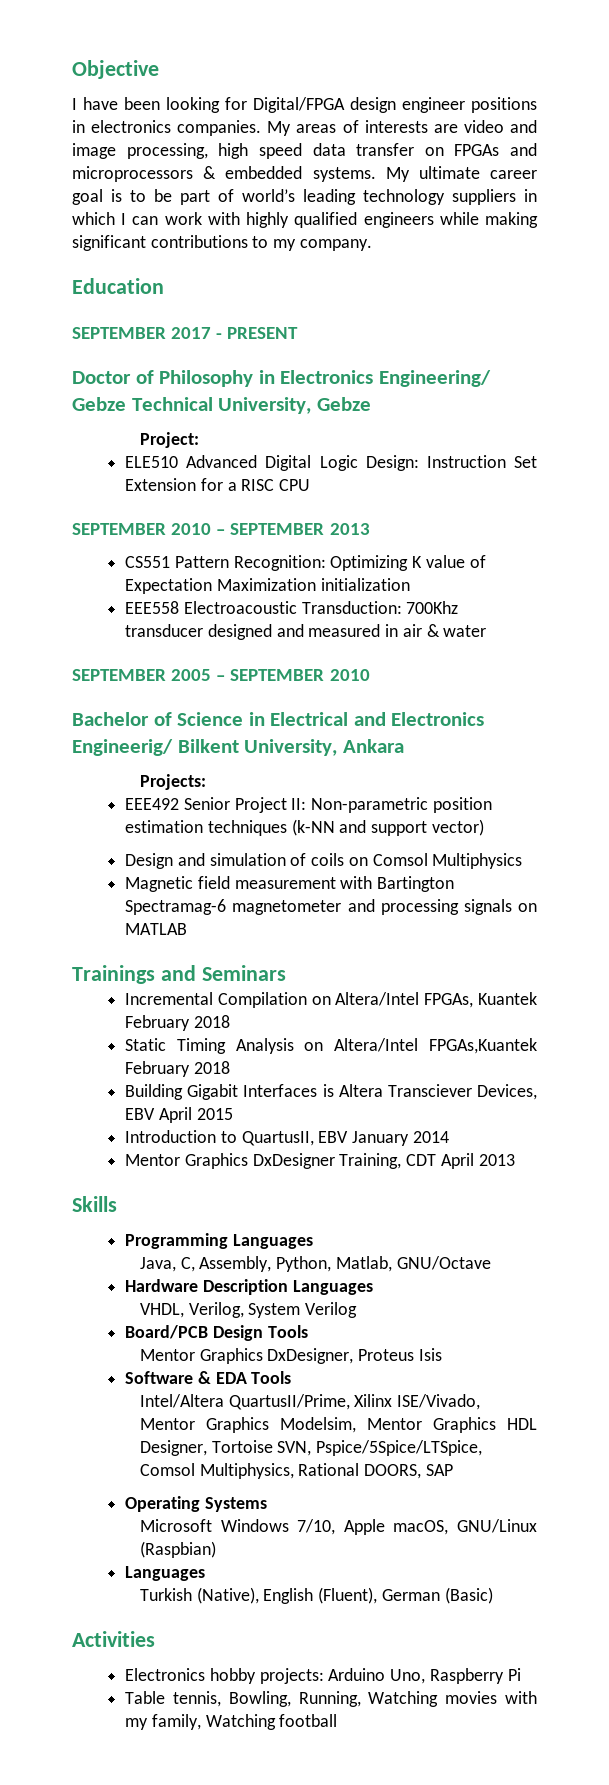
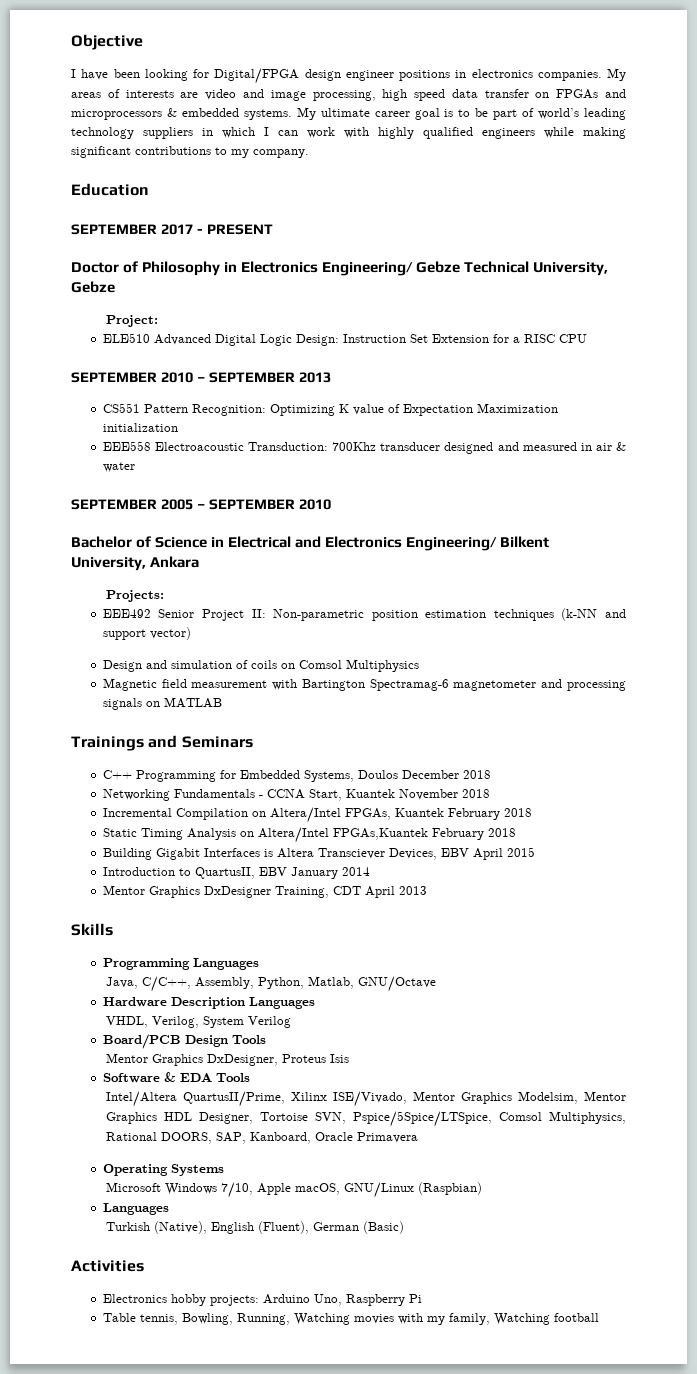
- Bachelor of Science in Electrical and Electronics Engineerig/ Bilkent University, Ankara
+ Bachelor of Science in Electrical and Electronics Engineering/ Bilkent University, Ankara
+ C++ Programming for Embedded Systems, Doulos December 2018
+ Networking Fundamentals - CCNA Start, Kuantek November 2018
- Java, C, Assembly, Python, Matlab, GNU/Octave
+ Java, C/C++, Assembly, Python, Matlab, GNU/Octave
- Intel/Altera QuartusII/Prime, Xilinx ISE/Vivado, Mentor Graphics Modelsim, Mentor Graphics HDL Designer, Tortoise SVN, Pspice/5Spice/LTSpice, Comsol Multiphysics, Rational DOORS, SAP
+ Intel/Altera QuartusII/Prime, Xilinx ISE/Vivado, Mentor Graphics Modelsim, Mentor Graphics HDL Designer, Tortoise SVN, Pspice/5Spice/LTSpice, Comsol Multiphysics, Rational DOORS, SAP, Kanboard, Oracle Primavera

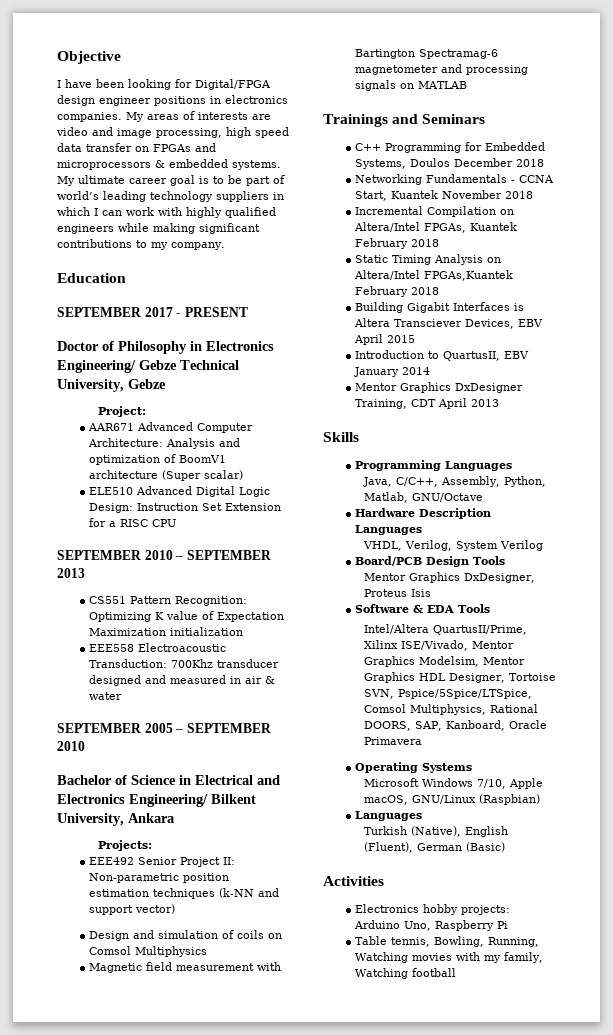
+ AAR671 Advanced Computer Architecture: Analysis and optimization of BoomV1 architecture (Super scalar)

